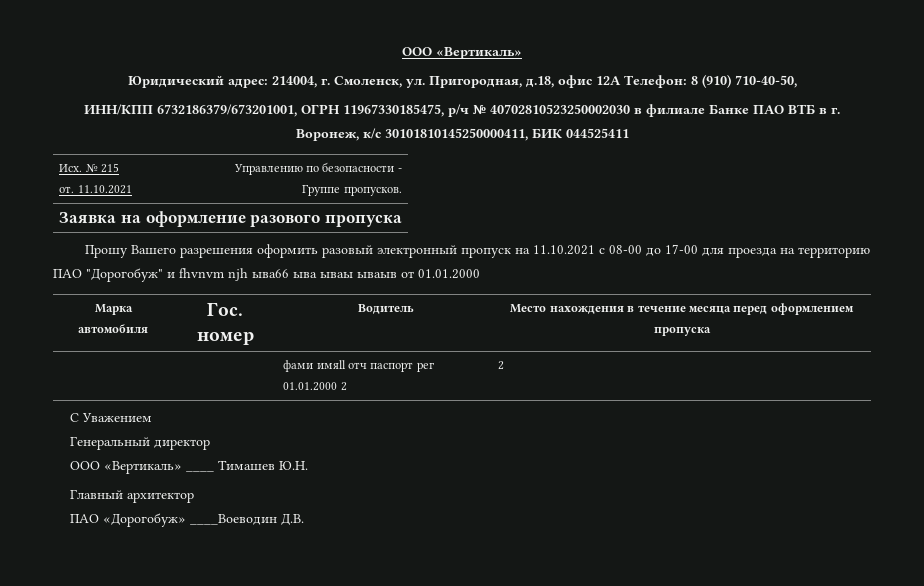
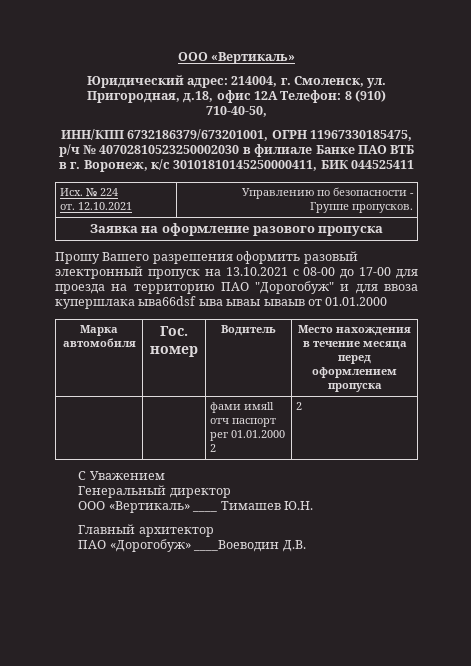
- Исх. № 215
- от. 11.10.2021 | Управлению по безопасности -
+ Исх. № 224
+ от. 12.10.2021 | Управлению по безопасности -
- Прошу Вашего разрешения оформить разовый электронный пропуск на 11.10.2021 с 08-00 до 17-00 для проезда на территорию ПАО "Дорогобуж" и fhvnvm njh ыва66 ыва ываы ываыв от 01.01.2000
+ Прошу Вашего разрешения оформить разовый электронный пропуск на 13.10.2021 с 08-00 до 17-00 для проезда на территорию ПАО "Дорогобуж" и для ввоза купершлака ыва66dsf ыва ываы ываыв от 01.01.2000

